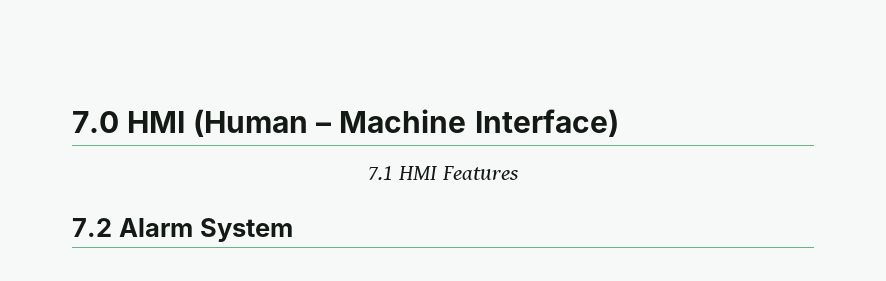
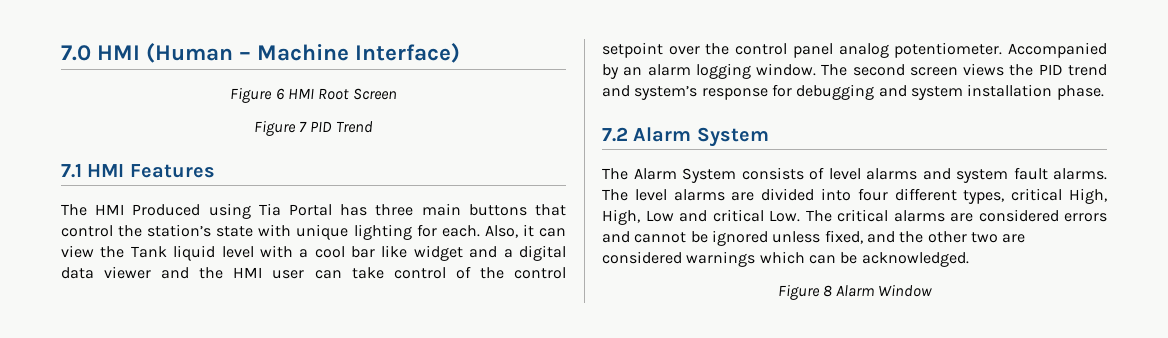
+ Figure 6 HMI Root Screen
+ Figure 7 PID Trend
  7.1 HMI Features
+ The HMI Produced using Tia Portal has three main buttons that control the station’s state with unique lighting for each. Also, it can view the Tank liquid level with a cool bar like widget and a digital data viewer and the HMI user can take control of the control setpoint over the control panel analog potentiometer. Accompanied by an alarm logging window. The second screen views the PID trend and system’s response for debugging and system installation phase.
  7.2 Alarm System
+ The Alarm System consists of level alarms and system fault alarms. The level alarms are divided into four different types, critical High, High, Low and critical Low. The critical alarms are considered errors and cannot be ignored unless fixed, and the other two are considered warnings which can be acknowledged.
+ Figure 8 Alarm Window

